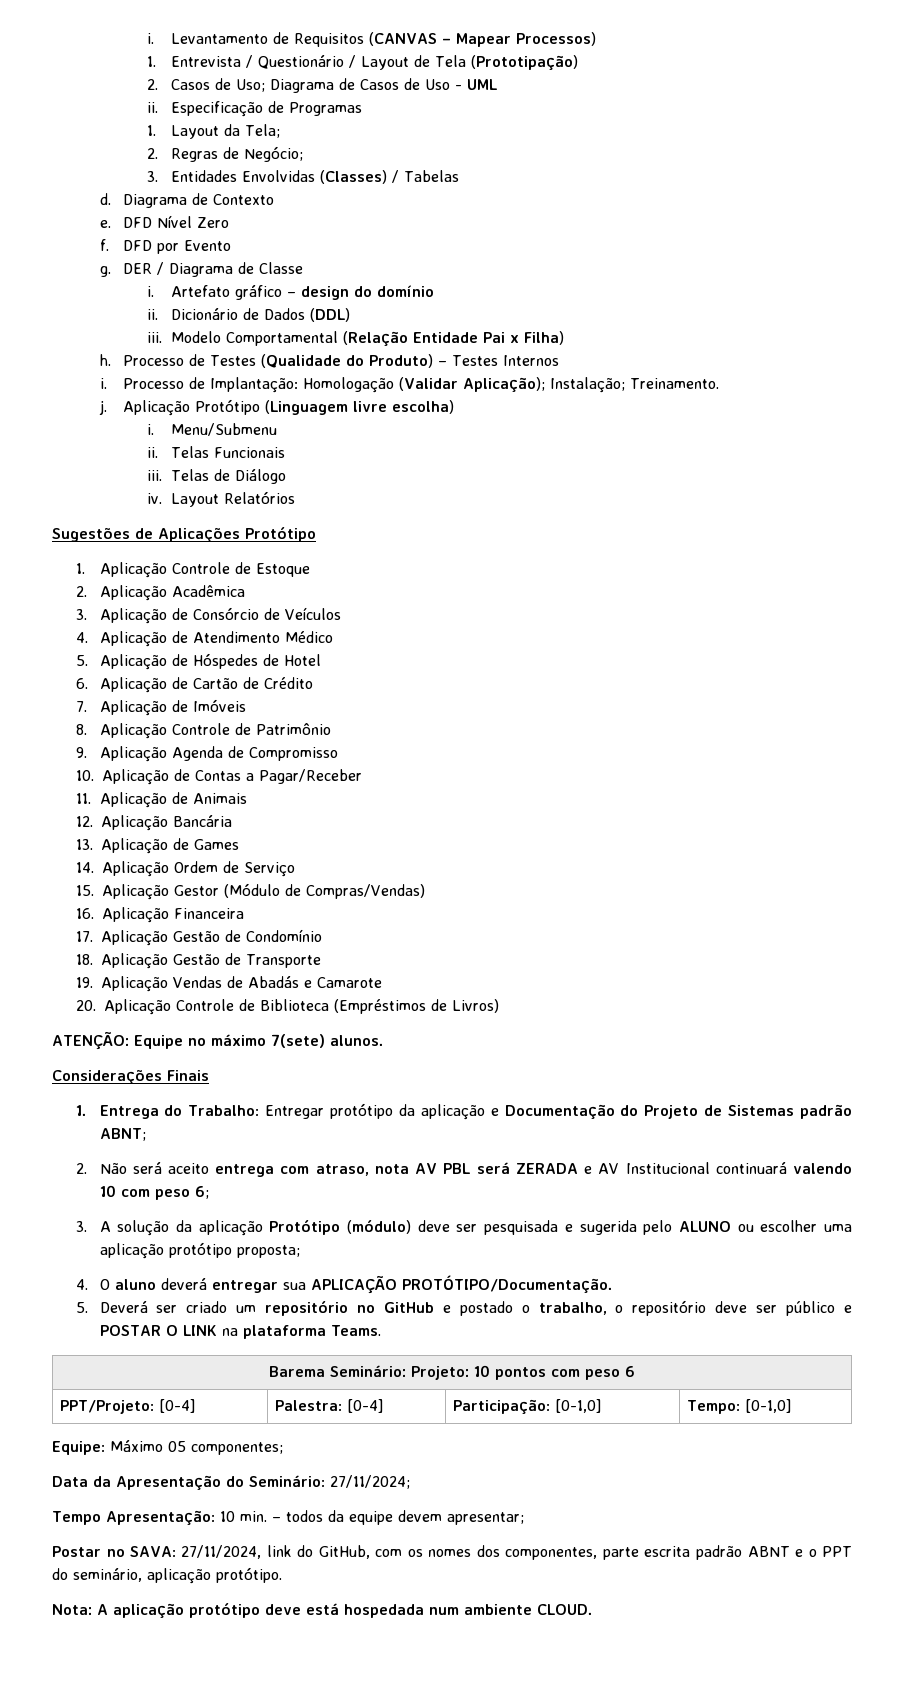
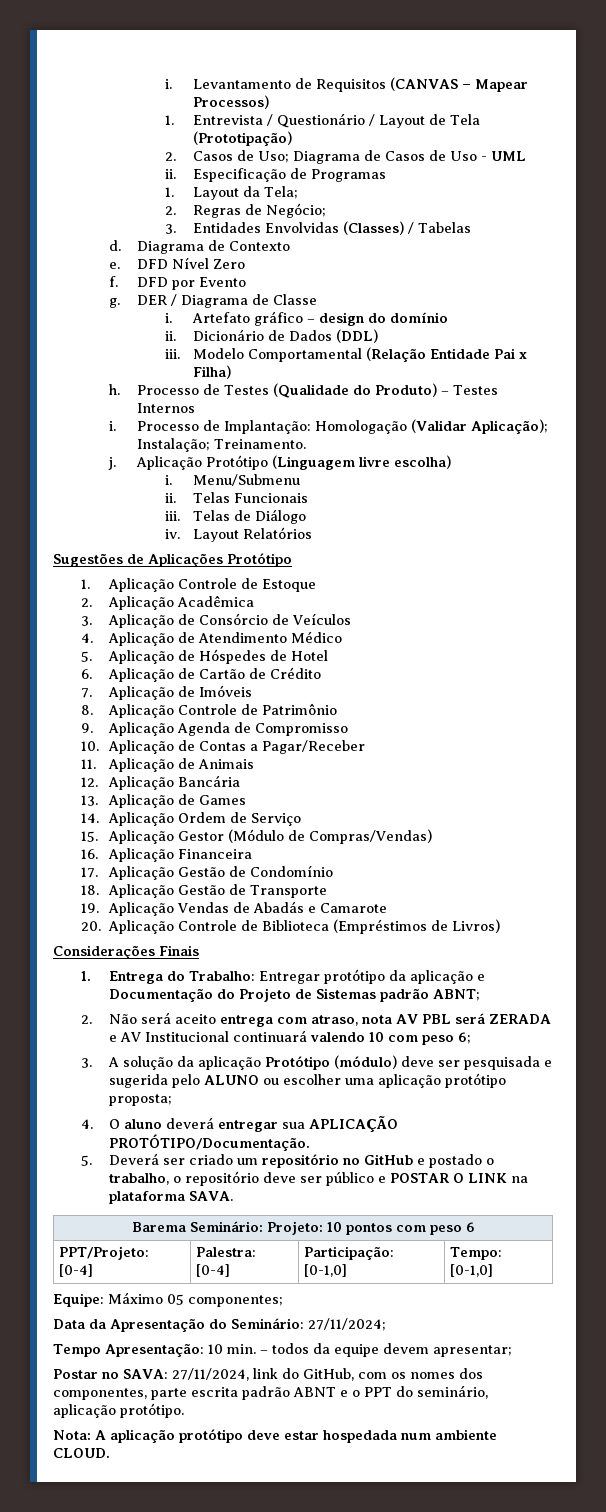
- ATENÇÃO: Equipe no máximo 7(sete) alunos.
- 5. Deverá ser criado um repositório no GitHub e postado o trabalho, o repositório deve ser público e POSTAR O LINK na plataforma Teams.
+ 5. Deverá ser criado um repositório no GitHub e postado o trabalho, o repositório deve ser público e POSTAR O LINK na plataforma SAVA.
- Nota: A aplicação protótipo deve está hospedada num ambiente CLOUD.
+ Nota: A aplicação protótipo deve estar hospedada num ambiente CLOUD.

